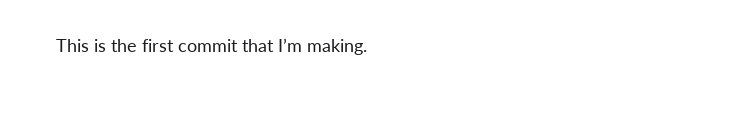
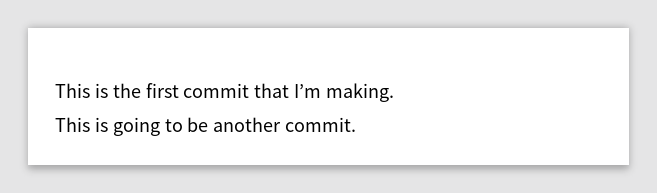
+ This is going to be another commit.

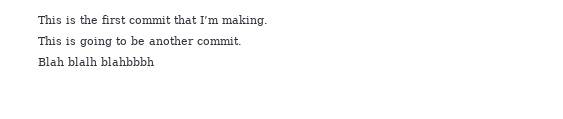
+ Blah blalh blahbbbh

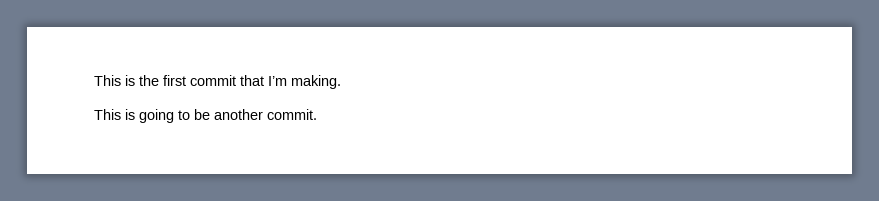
- Blah blalh blahbbbh

